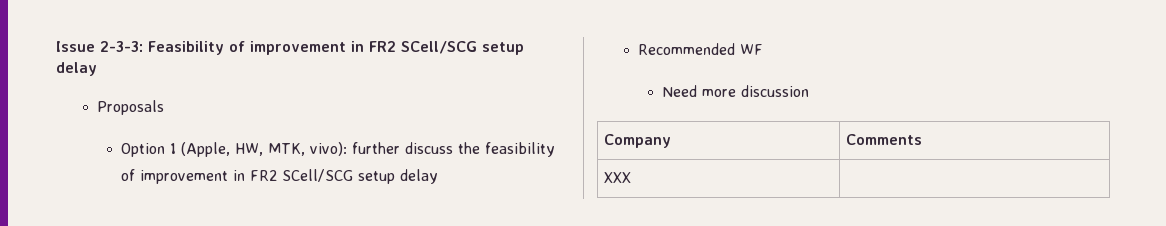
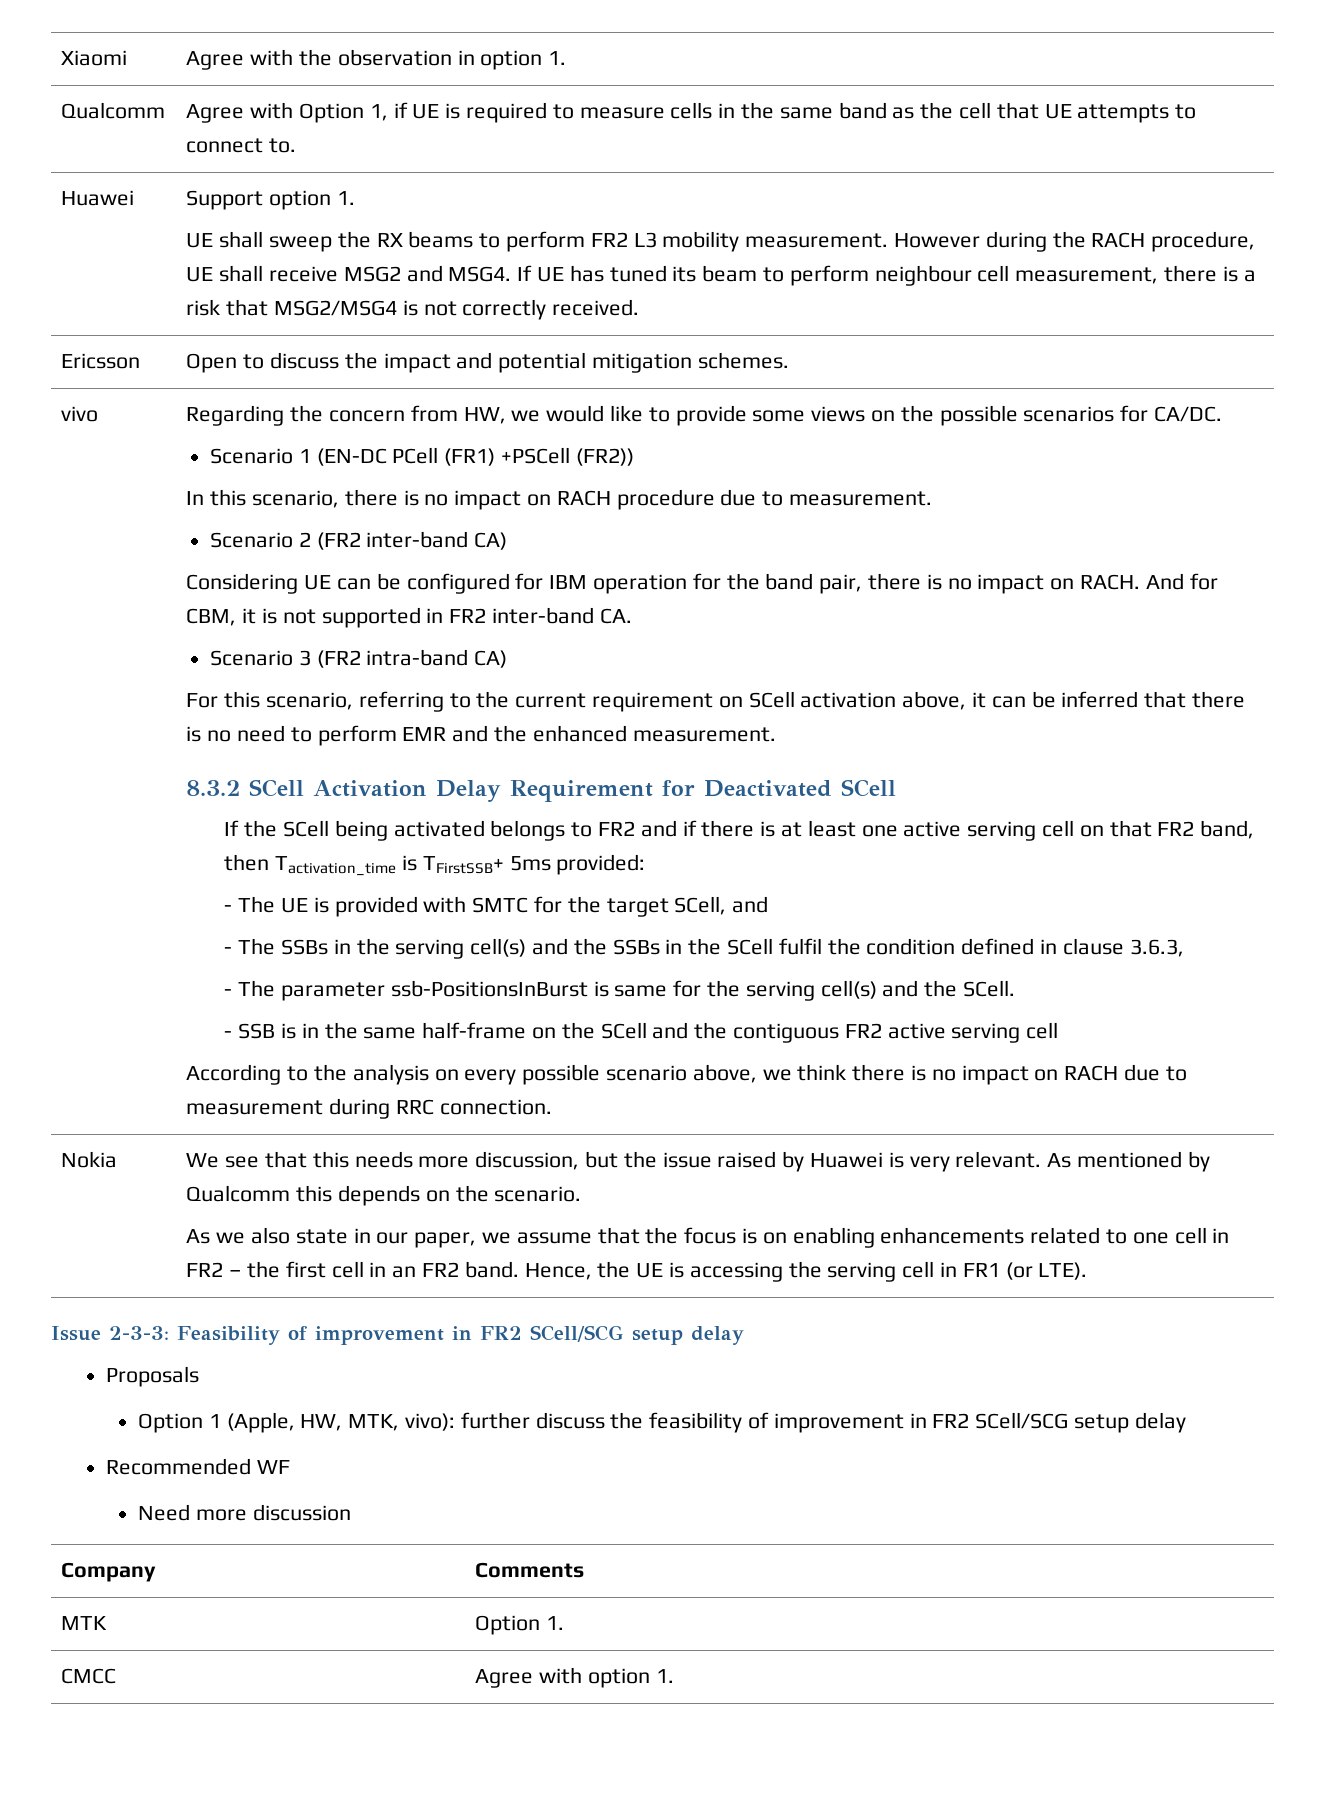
+ Xiaomi | Agree with the observation in option 1.
+ Qualcomm | Agree with Option 1, if UE is required to measure cells in the same band as the cell that UE attempts to connect to.
+ Huawei | Support option 1.
+ UE shall sweep the RX beams to perform FR2 L3 mobility measurement. However during the RACH procedure, UE shall receive MSG2 and MSG4. If UE has tuned its beam to perform neighbour cell measurement, there is a risk that MSG2/MSG4 is not correctly received.
+ Ericsson | Open to discuss the impact and potential mitigation schemes.
+ vivo | Regarding the concern from HW, we would like to provide some views on the possible scenarios for CA/DC.
+ Scenario 1 (EN-DC PCell (FR1) +PSCell (FR2))
+ In this scenario, there is no impact on RACH procedure due to measurement.
+ Scenario 2 (FR2 inter-band CA)
+ Considering UE can be configured for IBM operation for the band pair, there is no impact on RACH. And for CBM, it is not supported in FR2 inter-band CA.
+ Scenario 3 (FR2 intra-band CA)
+ For this scenario, referring to the current requirement on SCell activation above, it can be inferred that there is no need to perform EMR and the enhanced measurement.
+ 8.3.2 SCell Activation Delay Requirement for Deactivated SCell
+ If the SCell being activated belongs to FR2 and if there is at least one active serving cell on that FR2 band, then Tactivation_time is TFirstSSB+ 5ms provided:
+ - The UE is provided with SMTC for the target SCell, and
+ - The SSBs in the serving cell(s) and the SSBs in the SCell fulfil the condition defined in clause 3.6.3,
+ - The parameter ssb-PositionsInBurst is same for the serving cell(s) and the SCell.
+ - SSB is in the same half-frame on the SCell and the contiguous FR2 active serving cell
+ According to the analysis on every possible scenario above, we think there is no impact on RACH due to measurement during RRC connection.
+ Nokia | We see that this needs more discussion, but the issue raised by Huawei is very relevant. As mentioned by Qualcomm this depends on the scenario.
+ As we also state in our paper, we assume that the focus is on enabling enhancements related to one cell in FR2 – the first cell in an FR2 band. Hence, the UE is accessing the serving cell in FR1 (or LTE).
- XXX |
+ MTK | Option 1.
+ CMCC | Agree with option 1.

